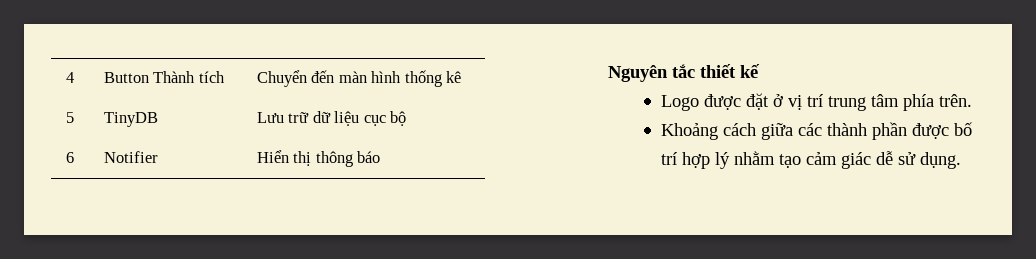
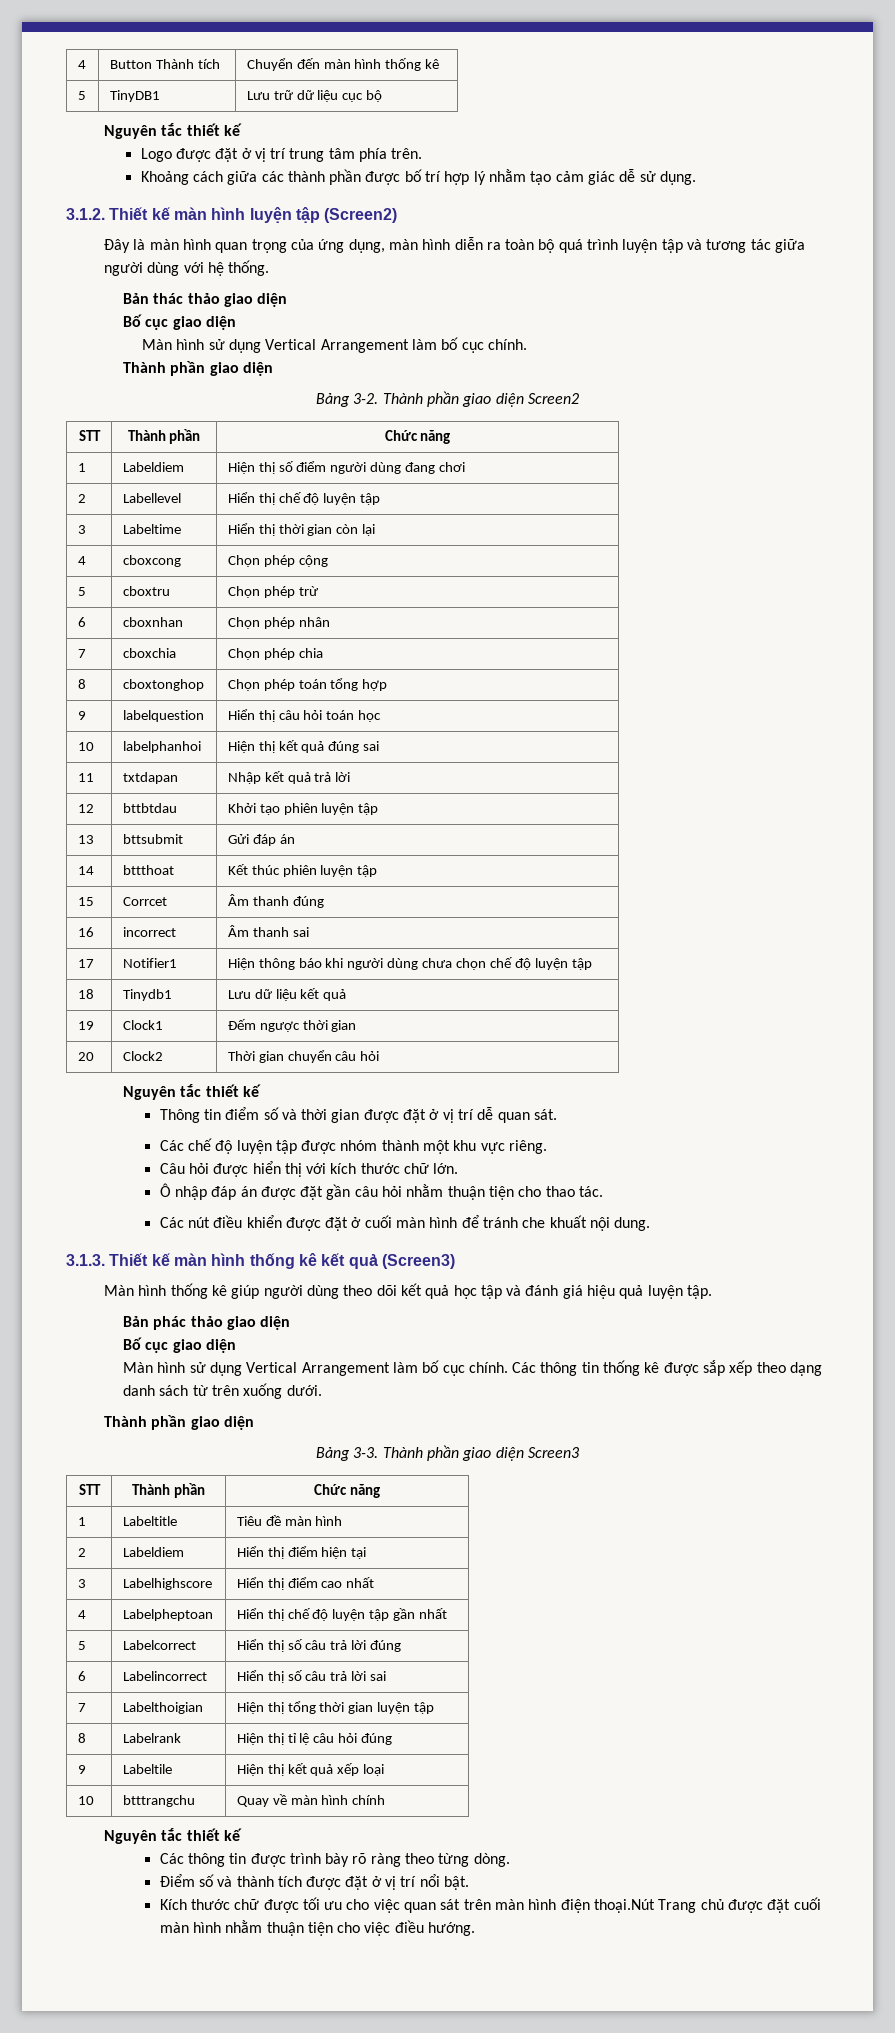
- 5 | TinyDB | Lưu trữ dữ liệu cục bộ
+ 5 | TinyDB1 | Lưu trữ dữ liệu cục bộ
- 6 | Notifier | Hiển thị thông báo
+ 3.1.2. Thiết kế màn hình luyện tập (Screen2)
+ Đây là màn hình quan trọng của ứng dụng, màn hình diễn ra toàn bộ quá trình luyện tập và tương tác giữa người dùng với hệ thống.
+ Bản thác thảo giao diện
+ Bố cục giao diện
+ Màn hình sử dụng Vertical Arrangement làm bố cục chính.
+ Thành phần giao diện
+ Bảng 3-2. Thành phần giao diện Screen2
+ STT | Thành phần | Chức năng
+ 1 | Labeldiem | Hiện thị số điểm người dùng đang chơi
+ 2 | Labellevel | Hiển thị chế độ luyện tập
+ 3 | Labeltime | Hiển thị thời gian còn lại
+ 4 | cboxcong | Chọn phép cộng
+ 5 | cboxtru | Chọn phép trừ
+ 6 | cboxnhan | Chọn phép nhân
+ 7 | cboxchia | Chọn phép chia
+ 8 | cboxtonghop | Chọn phép toán tổng hợp
+ 9 | labelquestion | Hiển thị câu hỏi toán học
+ 10 | labelphanhoi | Hiện thị kết quả đúng sai
+ 11 | txtdapan | Nhập kết quả trả lời
+ 12 | bttbtdau | Khởi tạo phiên luyện tập
+ 13 | bttsubmit | Gửi đáp án
+ 14 | bttthoat | Kết thúc phiên luyện tập
+ 15 | Corrcet | Âm thanh đúng
+ 16 | incorrect | Âm thanh sai
+ 17 | Notifier1 | Hiện thông báo khi người dùng chưa chọn chế độ luyện tập
+ 18 | Tinydb1 | Lưu dữ liệu kết quả
+ 19 | Clock1 | Đếm ngược thời gian
+ 20 | Clock2 | Thời gian chuyển câu hỏi
+ Nguyên tắc thiết kế
+ Thông tin điểm số và thời gian được đặt ở vị trí dễ quan sát.
+ Các chế độ luyện tập được nhóm thành một khu vực riêng.
+ Câu hỏi được hiển thị với kích thước chữ lớn.
+ Ô nhập đáp án được đặt gần câu hỏi nhằm thuận tiện cho thao tác.
+ Các nút điều khiển được đặt ở cuối màn hình để tránh che khuất nội dung.
+ 3.1.3. Thiết kế màn hình thống kê kết quả (Screen3)
+ Màn hình thống kê giúp người dùng theo dõi kết quả học tập và đánh giá hiệu quả luyện tập.
+ Bản phác thảo giao diện
+ Bố cục giao diện
+ Màn hình sử dụng Vertical Arrangement làm bố cục chính. Các thông tin thống kê được sắp xếp theo dạng danh sách từ trên xuống dưới.
+ Thành phần giao diện
+ Bảng 3-3. Thành phần giao diện Screen3
+ STT | Thành phần | Chức năng
+ 1 | Labeltitle | Tiêu đề màn hình
+ 2 | Labeldiem | Hiển thị điểm hiện tại
+ 3 | Labelhighscore | Hiển thị điểm cao nhất
+ 4 | Labelpheptoan | Hiển thị chế độ luyện tập gần nhất
+ 5 | Labelcorrect | Hiển thị số câu trả lời đúng
+ 6 | Labelincorrect | Hiển thị số câu trả lời sai
+ 7 | Labelthoigian | Hiện thị tổng thời gian luyện tập
+ 8 | Labelrank | Hiện thị tỉ lệ câu hỏi đúng
+ 9 | Labeltile | Hiện thị kết quả xếp loại
+ 10 | btttrangchu | Quay về màn hình chính
+ Nguyên tắc thiết kế
+ Các thông tin được trình bày rõ ràng theo từng dòng.
+ Điểm số và thành tích được đặt ở vị trí nổi bật.
+ Kích thước chữ được tối ưu cho việc quan sát trên màn hình điện thoại.Nút Trang chủ được đặt cuối màn hình nhằm thuận tiện cho việc điều hướng.

